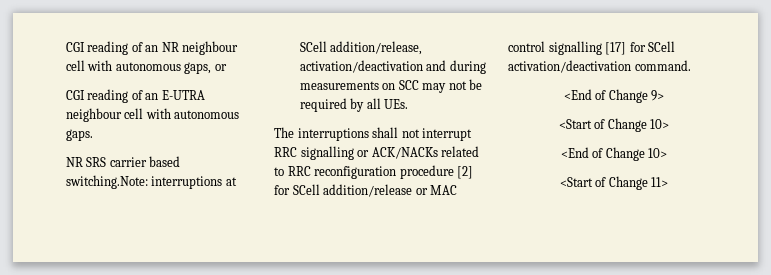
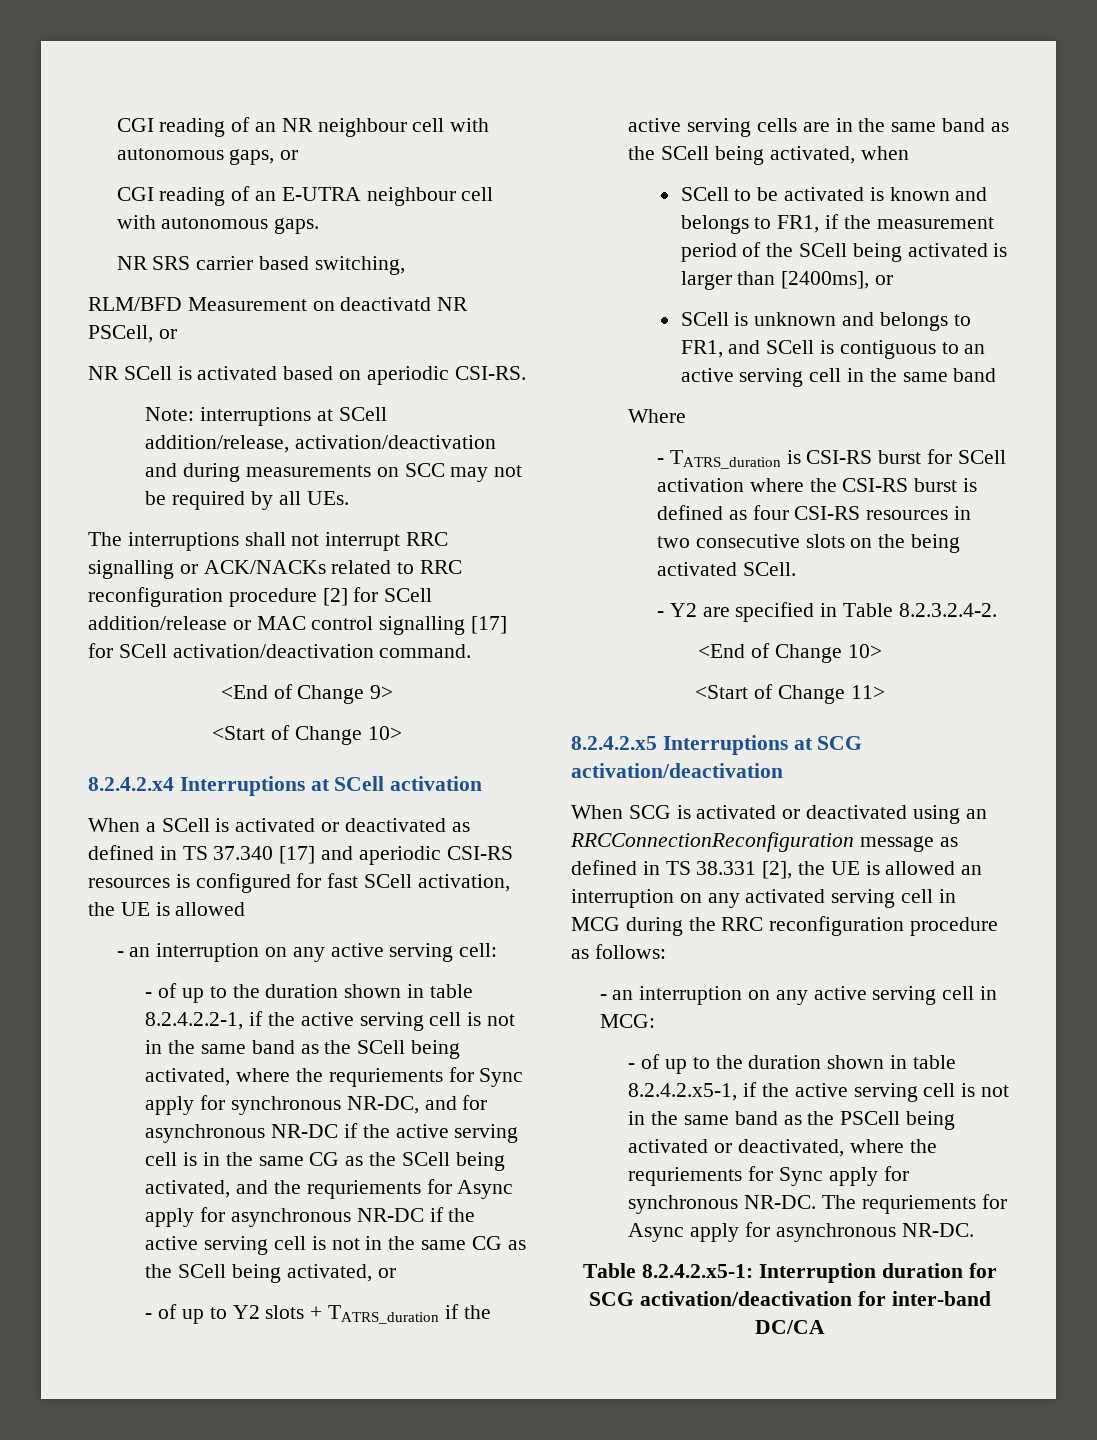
- NR SRS carrier based switching.Note: interruptions at SCell addition/release, activation/deactivation and during measurements on SCC may not be required by all UEs.
+ NR SRS carrier based switching,
+ RLM/BFD Measurement on deactivatd NR PSCell, or
+ NR SCell is activated based on aperiodic CSI-RS.
+ Note: interruptions at SCell addition/release, activation/deactivation and during measurements on SCC may not be required by all UEs.
+ 8.2.4.2.x4 Interruptions at SCell activation
+ When a SCell is activated or deactivated as defined in TS 37.340 [17] and aperiodic CSI-RS resources is configured for fast SCell activation, the UE is allowed
+ - an interruption on any active serving cell:
+ - of up to the duration shown in table 8.2.4.2.2-1, if the active serving cell is not in the same band as the SCell being activated, where the requriements for Sync apply for synchronous NR-DC, and for asynchronous NR-DC if the active serving cell is in the same CG as the SCell being activated, and the requriements for Async apply for asynchronous NR-DC if the active serving cell is not in the same CG as the SCell being activated, or
+ - of up to Y2 slots + TATRS_duration if the active serving cells are in the same band as the SCell being activated, when
+ SCell to be activated is known and belongs to FR1, if the measurement period of the SCell being activated is larger than [2400ms], or
+ SCell is unknown and belongs to FR1, and SCell is contiguous to an active serving cell in the same band
+ Where
+ - TATRS_duration is CSI-RS burst for SCell activation where the CSI-RS burst is defined as four CSI-RS resources in two consecutive slots on the being activated SCell.
+ - Y2 are specified in Table 8.2.3.2.4-2.
+ 8.2.4.2.x5 Interruptions at SCG activation/deactivation
+ When SCG is activated or deactivated using an RRCConnectionReconfiguration message as defined in TS 38.331 [2], the UE is allowed an interruption on any activated serving cell in MCG during the RRC reconfiguration procedure as follows:
+ - an interruption on any active serving cell in MCG:
+ - of up to the duration shown in table 8.2.4.2.x5-1, if the active serving cell is not in the same band as the PSCell being activated or deactivated, where the requriements for Sync apply for synchronous NR-DC. The requriements for Async apply for asynchronous NR-DC.
+ Table 8.2.4.2.x5-1: Interruption duration for SCG activation/deactivation for inter-band DC/CA

